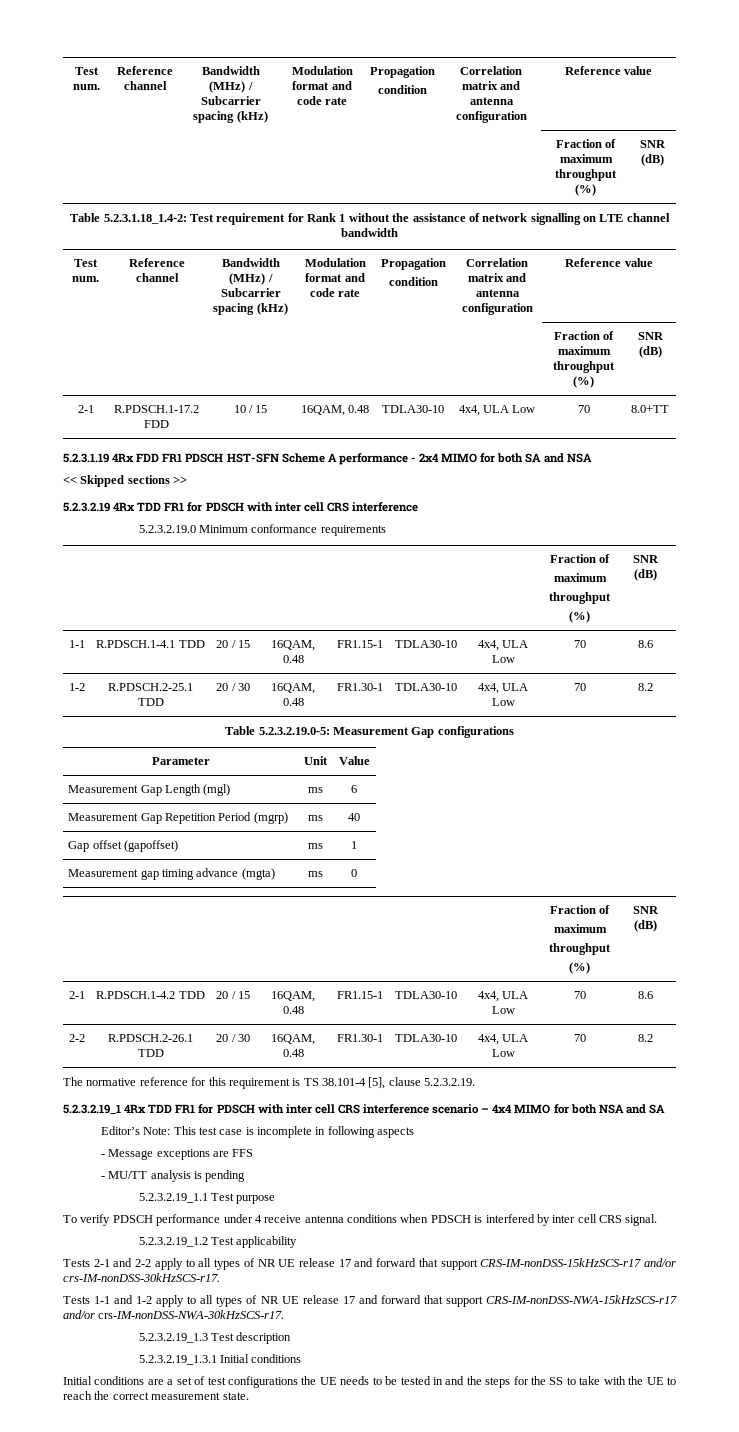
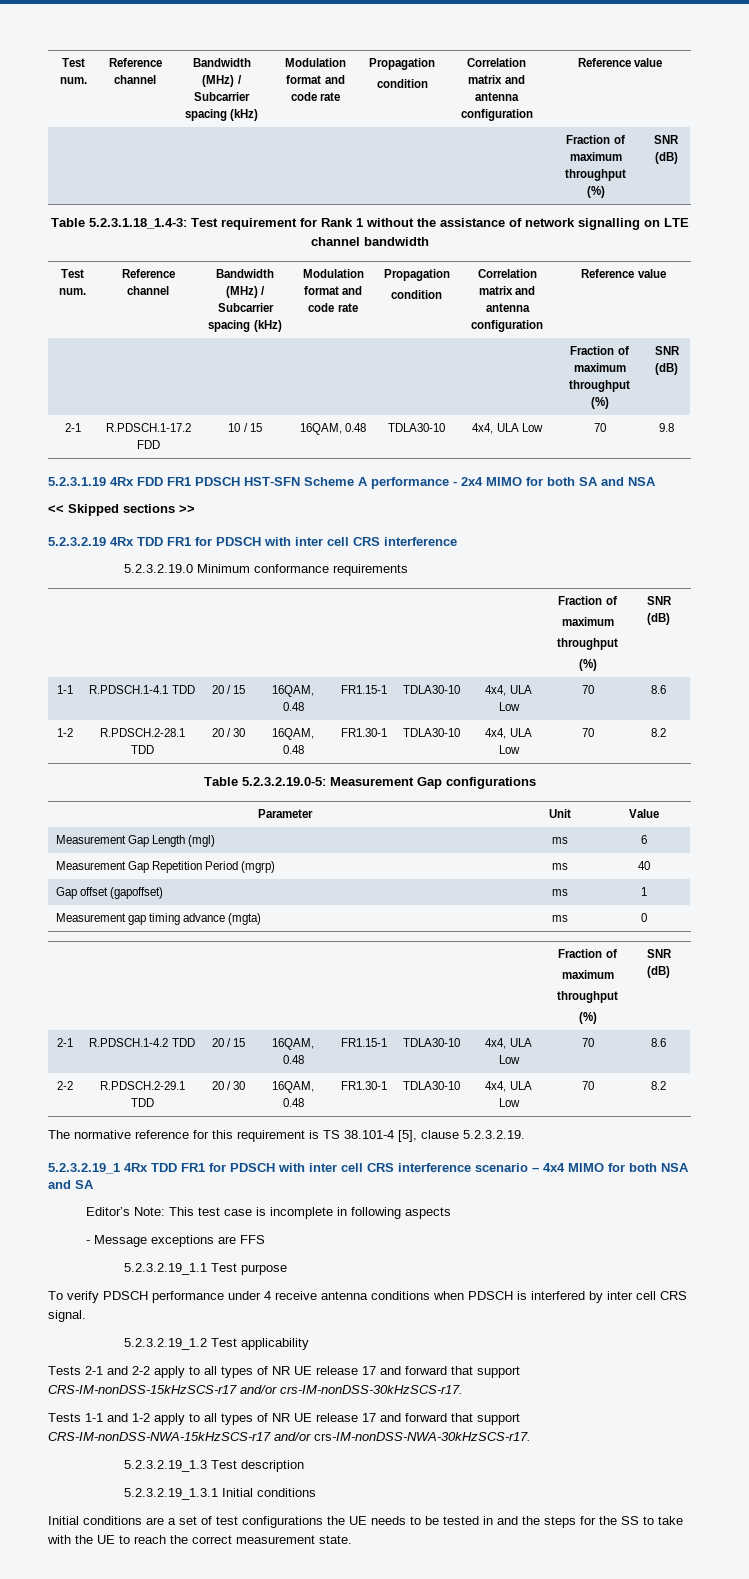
- Table 5.2.3.1.18_1.4-2: Test requirement for Rank 1 without the assistance of network signalling on LTE channel bandwidth
+ Table 5.2.3.1.18_1.4-3: Test requirement for Rank 1 without the assistance of network signalling on LTE channel bandwidth
- 2-1 | R.PDSCH.1-17.2 FDD | 10 / 15 | 16QAM, 0.48 | TDLA30-10 | 4x4, ULA Low | 70 | 8.0+TT
+ 2-1 | R.PDSCH.1-17.2 FDD | 10 / 15 | 16QAM, 0.48 | TDLA30-10 | 4x4, ULA Low | 70 | 9.8
- 1-2 | R.PDSCH.2-25.1 TDD | 20 / 30 | 16QAM, 0.48 | FR1.30-1 | TDLA30-10 | 4x4, ULA Low | 70 | 8.2
+ 1-2 | R.PDSCH.2-28.1 TDD | 20 / 30 | 16QAM, 0.48 | FR1.30-1 | TDLA30-10 | 4x4, ULA Low | 70 | 8.2
- 2-2 | R.PDSCH.2-26.1 TDD | 20 / 30 | 16QAM, 0.48 | FR1.30-1 | TDLA30-10 | 4x4, ULA Low | 70 | 8.2
+ 2-2 | R.PDSCH.2-29.1 TDD | 20 / 30 | 16QAM, 0.48 | FR1.30-1 | TDLA30-10 | 4x4, ULA Low | 70 | 8.2
- - MU/TT analysis is pending

